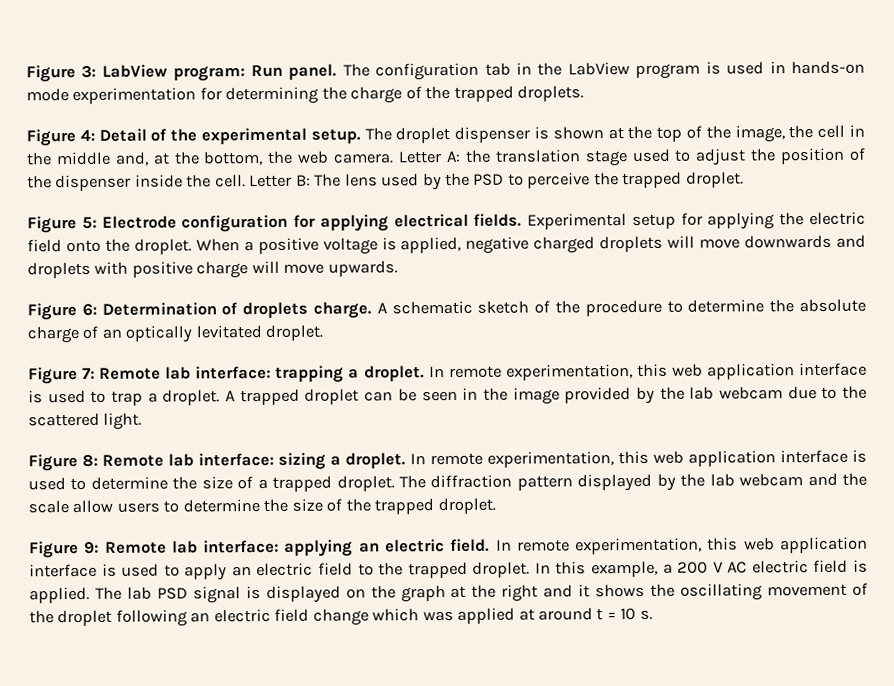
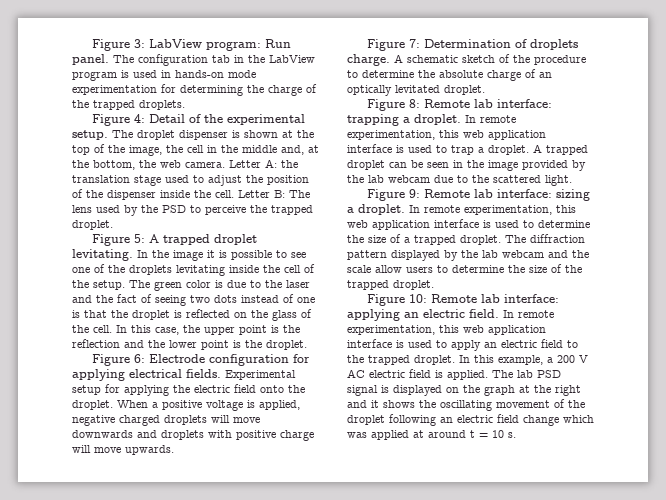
- Figure 5: Electrode configuration for applying electrical fields.
+ Figure 5: A trapped droplet levitating. In the image it is possible to see one of the droplets levitating inside the cell of the setup. The green color is due to the laser and the fact of seeing two dots instead of one is that the droplet is reflected on the glass of the cell. In this case, the upper point is the reflection and the lower point is the droplet.
+ Figure 6: Electrode configuration for applying electrical fields.
- Figure 6: Determination of droplets charge.
+ Figure 7: Determination of droplets charge.
- Figure 7: Remote lab interface: trapping a droplet.
+ Figure 8: Remote lab interface: trapping a droplet.
- Figure 8: Remote lab interface: sizing a droplet.
+ Figure 9: Remote lab interface: sizing a droplet.
- Figure 9: Remote lab interface: applying an electric field.
+ Figure 10: Remote lab interface: applying an electric field.

